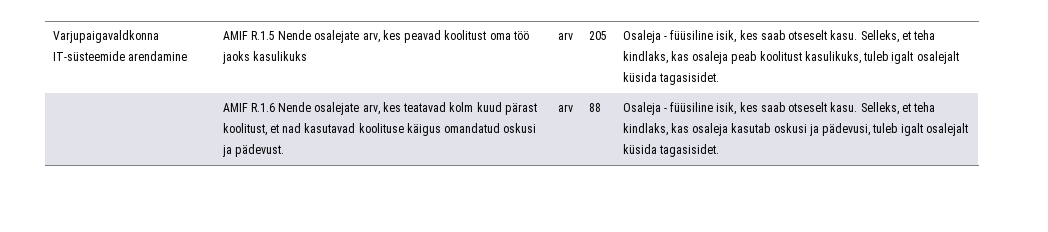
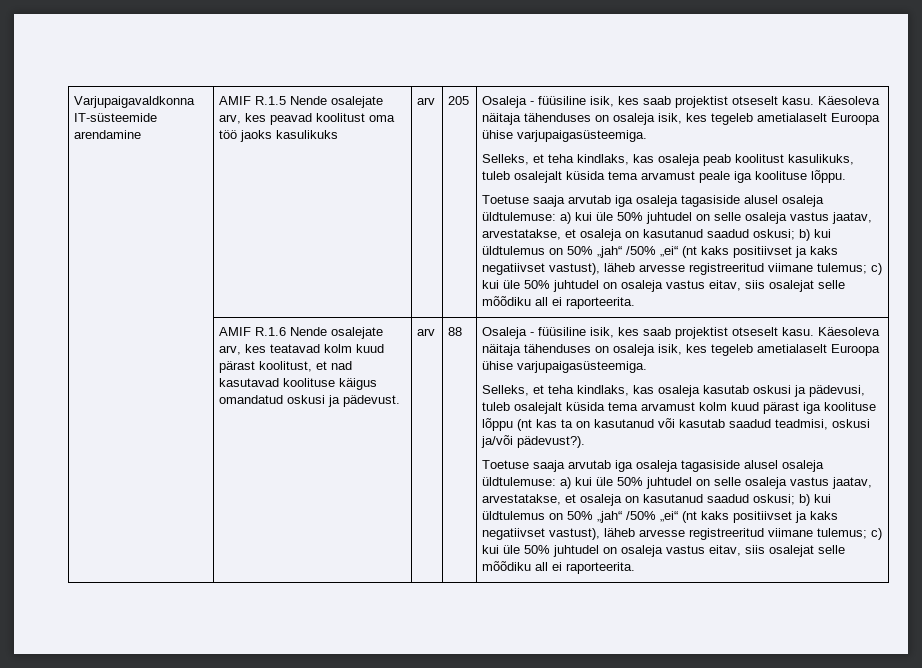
- 205 | Osaleja - füüsiline isik, kes saab otseselt kasu. Selleks, et teha kindlaks, kas osaleja peab koolitust kasulikuks, tuleb igalt osalejalt küsida tagasisidet.
+ 205 | Osaleja - füüsiline isik, kes saab projektist otseselt kasu. Käesoleva näitaja tähenduses on osaleja isik, kes tegeleb ametialaselt Euroopa ühise varjupaigasüsteemiga.
+ Selleks, et teha kindlaks, kas osaleja peab koolitust kasulikuks, tuleb osalejalt küsida tema arvamust peale iga koolituse lõppu.
+ Toetuse saaja arvutab iga osaleja tagasiside alusel osaleja üldtulemuse: a) kui üle 50% juhtudel on selle osaleja vastus jaatav, arvestatakse, et osaleja on kasutanud saadud oskusi; b) kui üldtulemus on 50% „jah“ /50% „ei“ (nt kaks positiivset ja kaks negatiivset vastust), läheb arvesse registreeritud viimane tulemus; c) kui üle 50% juhtudel on osaleja vastus eitav, siis osalejat selle mõõdiku all ei raporteerita.
- 88 | Osaleja - füüsiline isik, kes saab otseselt kasu. Selleks, et teha kindlaks, kas osaleja kasutab oskusi ja pädevusi, tuleb igalt osalejalt küsida tagasisidet.
+ 88 | Osaleja - füüsiline isik, kes saab projektist otseselt kasu. Käesoleva näitaja tähenduses on osaleja isik, kes tegeleb ametialaselt Euroopa ühise varjupaigasüsteemiga.
+ Selleks, et teha kindlaks, kas osaleja kasutab oskusi ja pädevusi, tuleb osalejalt küsida tema arvamust kolm kuud pärast iga koolituse lõppu (nt kas ta on kasutanud või kasutab saadud teadmisi, oskusi ja/või pädevust?).
+ Toetuse saaja arvutab iga osaleja tagasiside alusel osaleja üldtulemuse: a) kui üle 50% juhtudel on selle osaleja vastus jaatav, arvestatakse, et osaleja on kasutanud saadud oskusi; b) kui üldtulemus on 50% „jah“ /50% „ei“ (nt kaks positiivset ja kaks negatiivset vastust), läheb arvesse registreeritud viimane tulemus; c) kui üle 50% juhtudel on osaleja vastus eitav, siis osalejat selle mõõdiku all ei raporteerita.

